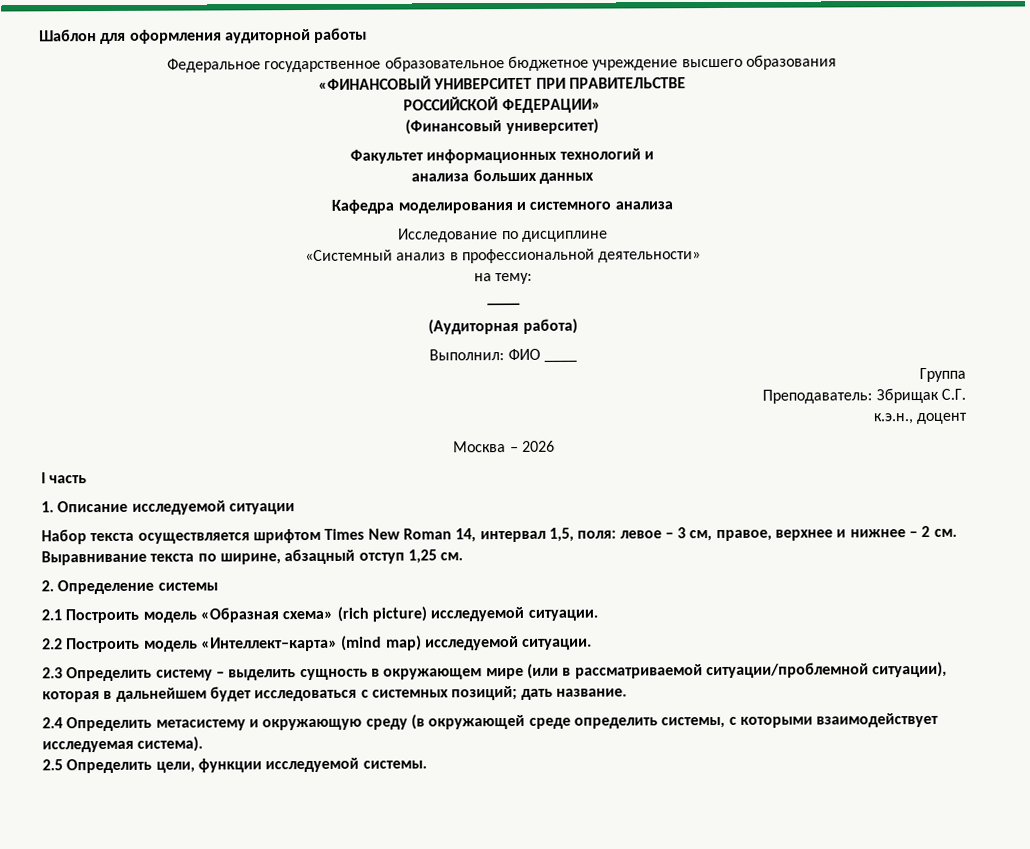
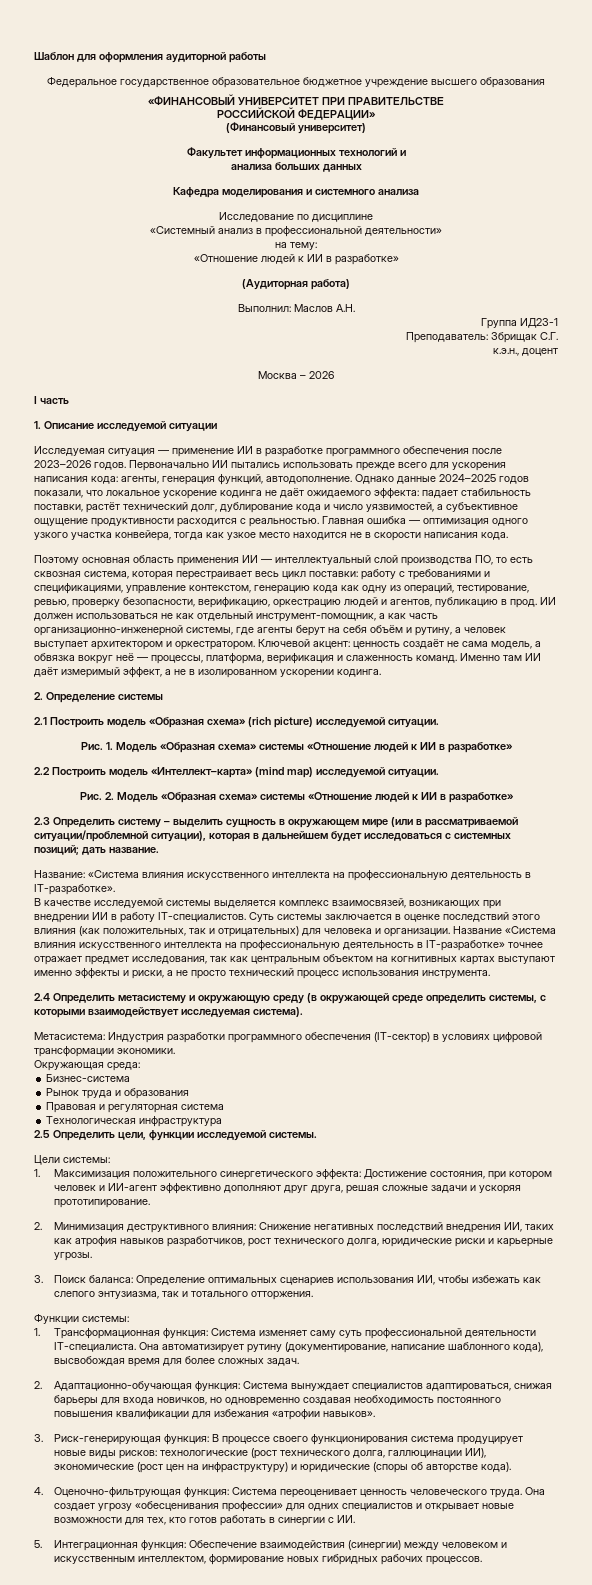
  на тему:
- ____
+ «Отношение людей к ИИ в разработке»
- Выполнил: ФИО ____
+ Выполнил: Маслов А.Н.
- Группа
+ Группа ИД23-1
- Набор текста осуществляется шрифтом Times New Roman 14, интервал 1,5, поля: левое – 3 см, правое, верхнее и нижнее – 2 см. Выравнивание текста по ширине, абзацный отступ 1,25 см.
+ Исследуемая ситуация — применение ИИ в разработке программного обеспечения после 2023–2026 годов. Первоначально ИИ пытались использовать прежде всего для ускорения написания кода: агенты, генерация функций, автодополнение. Однако данные 2024–2025 годов показали, что локальное ускорение кодинга не даёт ожидаемого эффекта: падает стабильность поставки, растёт технический долг, дублирование кода и число уязвимостей, а субъективное ощущение продуктивности расходится с реальностью. Главная ошибка — оптимизация одного узкого участка конвейера, тогда как узкое место находится не в скорости написания кода.
+ Поэтому основная область применения ИИ — интеллектуальный слой производства ПО, то есть сквозная система, которая перестраивает весь цикл поставки: работу с требованиями и спецификациями, управление контекстом, генерацию кода как одну из операций, тестирование, ревью, проверку безопасности, верификацию, оркестрацию людей и агентов, публикацию в прод. ИИ должен использоваться не как отдельный инструмент-помощник, а как часть организационно-инженерной системы, где агенты берут на себя объём и рутину, а человек выступает архитектором и оркестратором. Ключевой акцент: ценность создаёт не сама модель, а обвязка вокруг неё — процессы, платформа, верификация и слаженность команд. Именно там ИИ даёт измеримый эффект, а не в изолированном ускорении кодинга.
+ Рис. 1. Модель «Образная схема» системы «Отношение людей к ИИ в разработке»
+ Рис. 2. Модель «Образная схема» системы «Отношение людей к ИИ в разработке»
+ Название: «Система влияния искусственного интеллекта на профессиональную деятельность в IT-разработке».
+ В качестве исследуемой системы выделяется комплекс взаимосвязей, возникающих при внедрении ИИ в работу IT-специалистов. Суть системы заключается в оценке последствий этого влияния (как положительных, так и отрицательных) для человека и организации. Название «Система влияния искусственного интеллекта на профессиональную деятельность в IT-разработке» точнее отражает предмет исследования, так как центральным объектом на когнитивных картах выступают именно эффекты и риски, а не просто технический процесс использования инструмента.
+ Метасистема: Индустрия разработки программного обеспечения (IT-сектор) в условиях цифровой трансформации экономики.
+ Окружающая среда:
+ Бизнес-система
+ Рынок труда и образования
+ Правовая и регуляторная система
+ Технологическая инфраструктура
+ Цели системы:
+ 1. Максимизация положительного синергетического эффекта: Достижение состояния, при котором человек и ИИ-агент эффективно дополняют друг друга, решая сложные задачи и ускоряя прототипирование.
+ 2. Минимизация деструктивного влияния: Снижение негативных последствий внедрения ИИ, таких как атрофия навыков разработчиков, рост технического долга, юридические риски и карьерные угрозы.
+ 3. Поиск баланса: Определение оптимальных сценариев использования ИИ, чтобы избежать как слепого энтузиазма, так и тотального отторжения.
+ Функции системы:
+ 1. Трансформационная функция: Система изменяет саму суть профессиональной деятельности IT-специалиста. Она автоматизирует рутину (документирование, написание шаблонного кода), высвобождая время для более сложных задач.
+ 2. Адаптационно-обучающая функция: Система вынуждает специалистов адаптироваться, снижая барьеры для входа новичков, но одновременно создавая необходимость постоянного повышения квалификации для избежания «атрофии навыков».
+ 3. Риск-генерирующая функция: В процессе своего функционирования система продуцирует новые виды рисков: технологические (рост технического долга, галлюцинации ИИ), экономические (рост цен на инфраструктуру) и юридические (споры об авторстве кода).
+ 4. Оценочно-фильтрующая функция: Система переоценивает ценность человеческого труда. Она создает угрозу «обесценивания профессии» для одних специалистов и открывает новые возможности для тех, кто готов работать в синергии с ИИ.
+ 5. Интеграционная функция: Обеспечение взаимодействия (синергии) между человеком и искусственным интеллектом, формирование новых гибридных рабочих процессов.

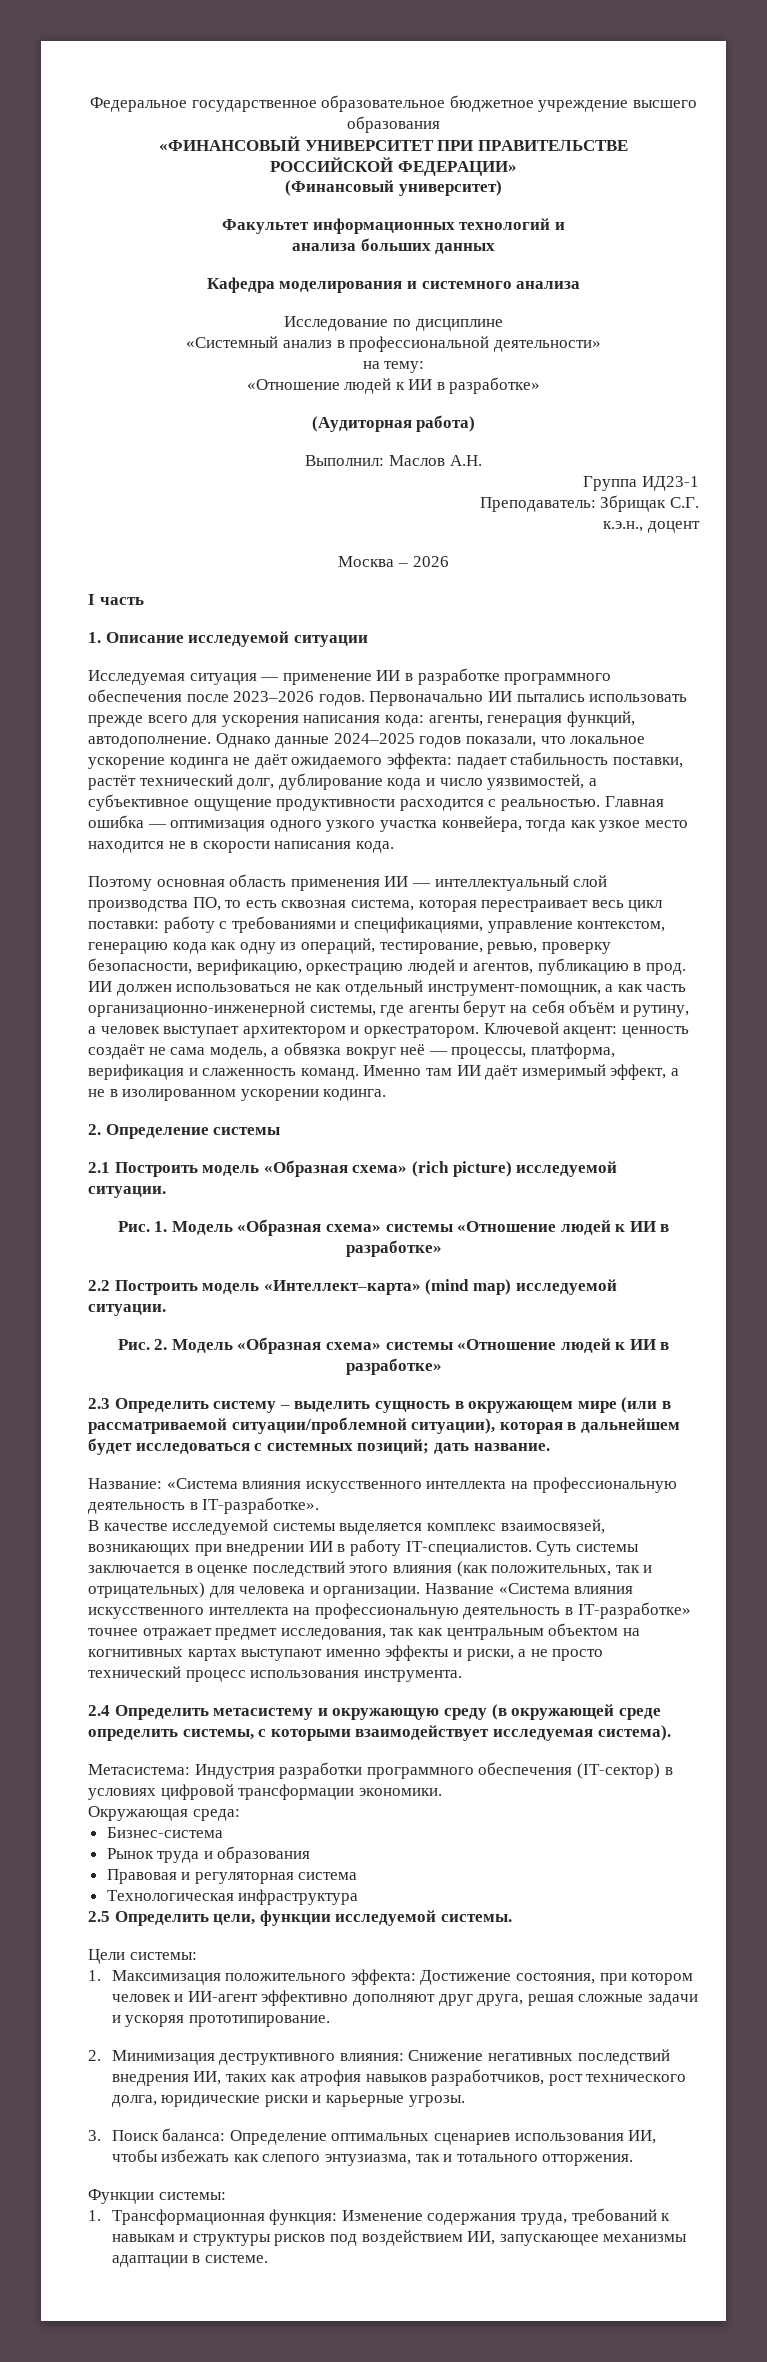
- Шаблон для оформления аудиторной работы
- 1. Максимизация положительного синергетического эффекта: Достижение состояния, при котором человек и ИИ-агент эффективно дополняют друг друга, решая сложные задачи и ускоряя прототипирование.
+ 1. Максимизация положительного эффекта: Достижение состояния, при котором человек и ИИ-агент эффективно дополняют друг друга, решая сложные задачи и ускоряя прототипирование.
- 1. Трансформационная функция: Система изменяет саму суть профессиональной деятельности IT-специалиста. Она автоматизирует рутину (документирование, написание шаблонного кода), высвобождая время для более сложных задач.
- 2. Адаптационно-обучающая функция: Система вынуждает специалистов адаптироваться, снижая барьеры для входа новичков, но одновременно создавая необходимость постоянного повышения квалификации для избежания «атрофии навыков».
- 3. Риск-генерирующая функция: В процессе своего функционирования система продуцирует новые виды рисков: технологические (рост технического долга, галлюцинации ИИ), экономические (рост цен на инфраструктуру) и юридические (споры об авторстве кода).
- 4. Оценочно-фильтрующая функция: Система переоценивает ценность человеческого труда. Она создает угрозу «обесценивания профессии» для одних специалистов и открывает новые возможности для тех, кто готов работать в синергии с ИИ.
- 5. Интеграционная функция: Обеспечение взаимодействия (синергии) между человеком и искусственным интеллектом, формирование новых гибридных рабочих процессов.
+ 1. Трансформационная функция: Изменение содержания труда, требований к навыкам и структуры рисков под воздействием ИИ, запускающее механизмы адаптации в системе.

